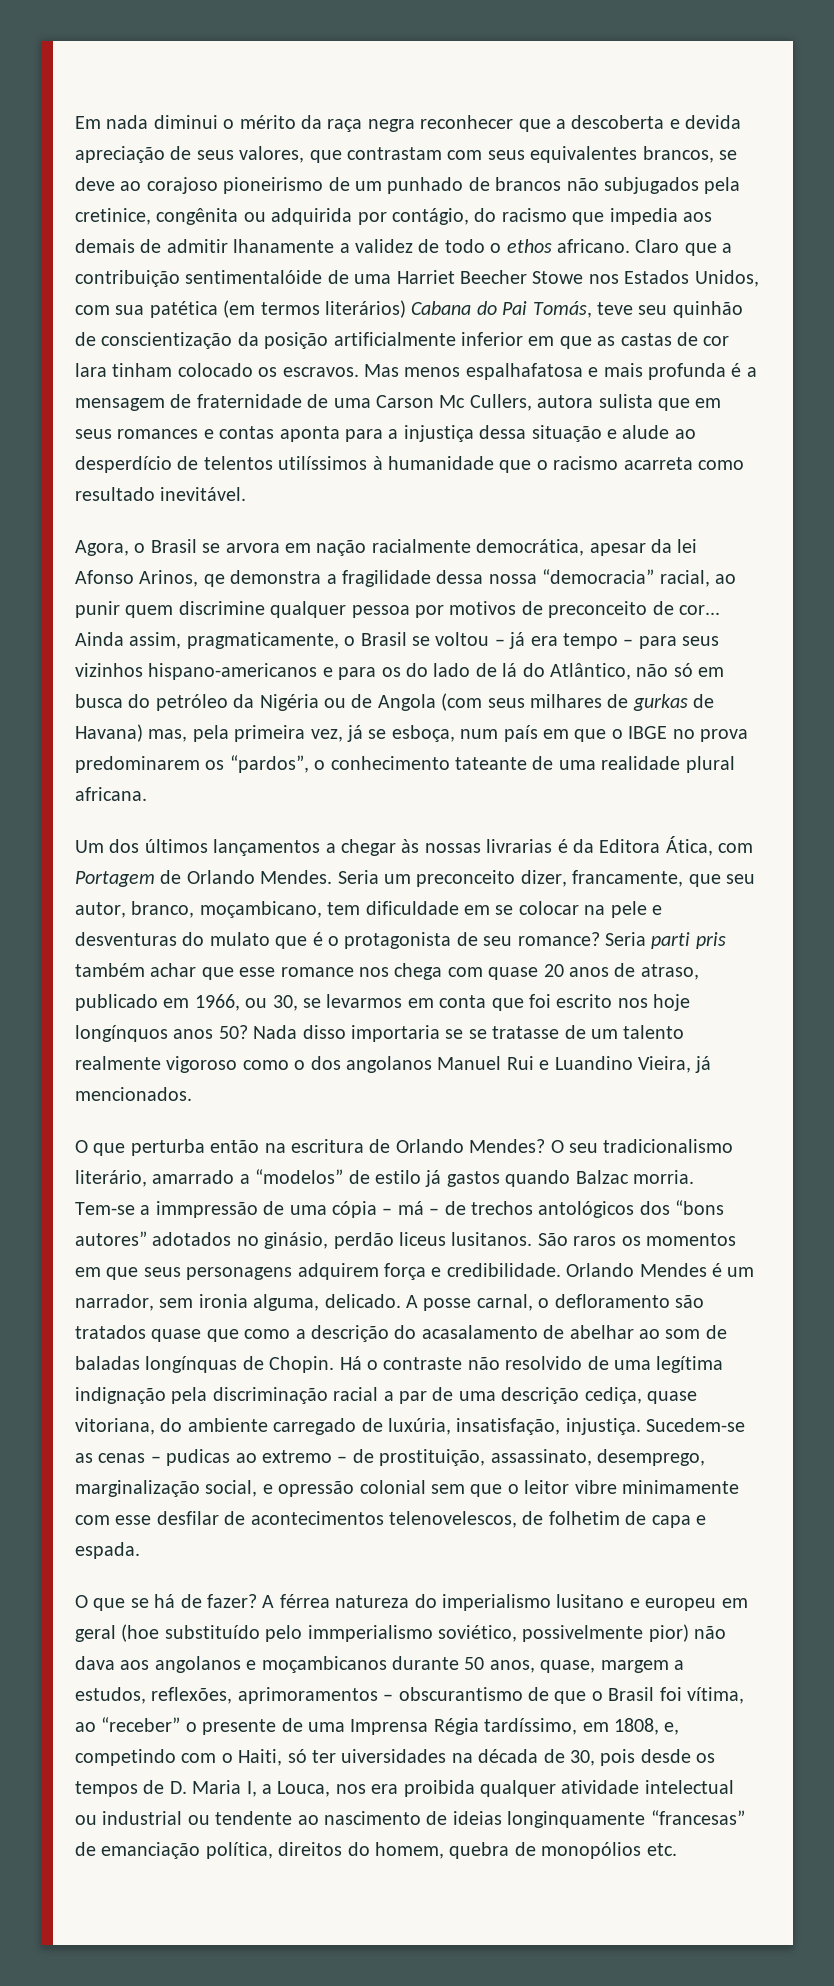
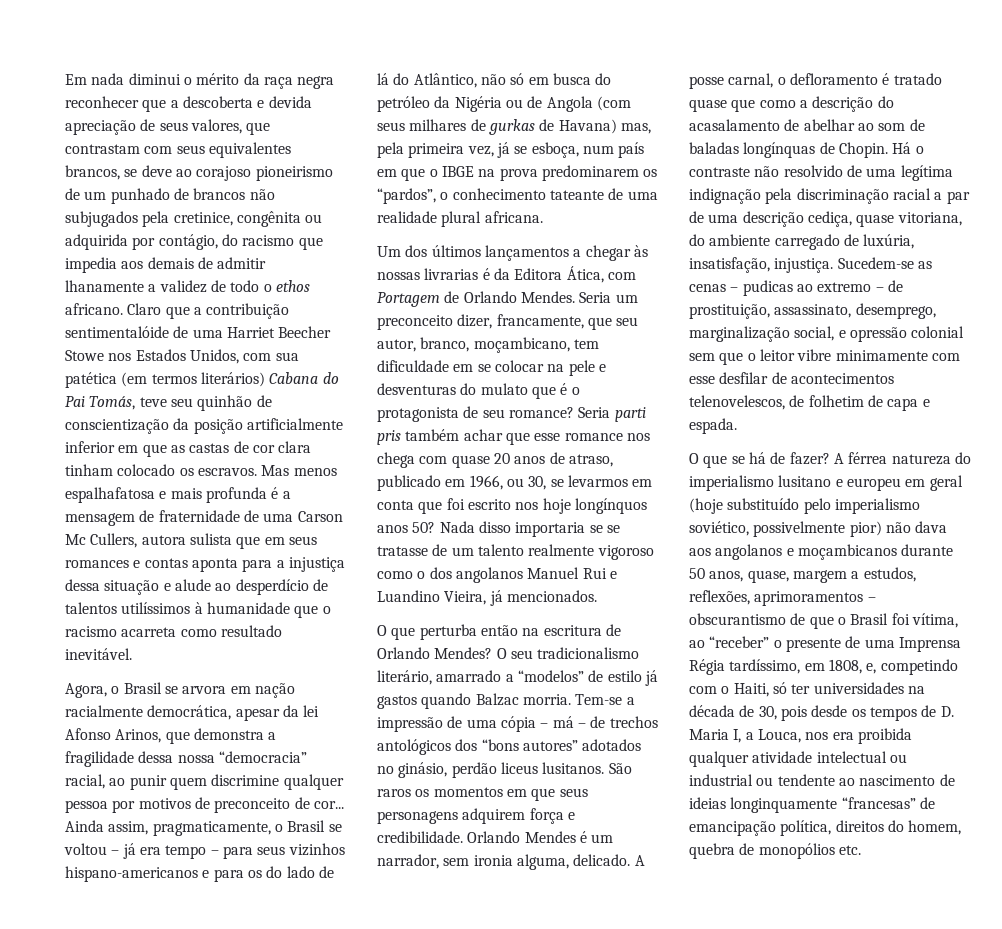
- Claro que a contribuição sentimentalóide de uma Harriet Beecher Stowe nos Estados Unidos, com sua patética (em termos literários) Cabana do Pai Tomás, teve seu quinhão de conscientização da posição artificialmente inferior em que as castas de cor lara tinham colocado os escravos.
+ Claro que a contribuição sentimentalóide de uma Harriet Beecher Stowe nos Estados Unidos, com sua patética (em termos literários) Cabana do Pai Tomás, teve seu quinhão de conscientização da posição artificialmente inferior em que as castas de cor clara tinham colocado os escravos.
- Mas menos espalhafatosa e mais profunda é a mensagem de fraternidade de uma Carson Mc Cullers, autora sulista que em seus romances e contas aponta para a injustiça dessa situação e alude ao desperdício de telentos utilíssimos à humanidade que o racismo acarreta como resultado inevitável.
+ Mas menos espalhafatosa e mais profunda é a mensagem de fraternidade de uma Carson Mc Cullers, autora sulista que em seus romances e contas aponta para a injustiça dessa situação e alude ao desperdício de talentos utilíssimos à humanidade que o racismo acarreta como resultado inevitável.
- Agora, o Brasil se arvora em nação racialmente democrática, apesar da lei Afonso Arinos, qe demonstra a fragilidade dessa nossa “democracia” racial, ao punir quem discrimine qualquer pessoa por motivos de preconceito de cor...
+ Agora, o Brasil se arvora em nação racialmente democrática, apesar da lei Afonso Arinos, que demonstra a fragilidade dessa nossa “democracia” racial, ao punir quem discrimine qualquer pessoa por motivos de preconceito de cor...
- Ainda assim, pragmaticamente, o Brasil se voltou – já era tempo – para seus vizinhos hispano-americanos e para os do lado de lá do Atlântico, não só em busca do petróleo da Nigéria ou de Angola (com seus milhares de gurkas de Havana) mas, pela primeira vez, já se esboça, num país em que o IBGE no prova predominarem os “pardos”, o conhecimento tateante de uma realidade plural africana.
+ Ainda assim, pragmaticamente, o Brasil se voltou – já era tempo – para seus vizinhos hispano-americanos e para os do lado de lá do Atlântico, não só em busca do petróleo da Nigéria ou de Angola (com seus milhares de gurkas de Havana) mas, pela primeira vez, já se esboça, num país em que o IBGE na prova predominarem os “pardos”, o conhecimento tateante de uma realidade plural africana.
- Tem-se a immpressão de uma cópia – má – de trechos antológicos dos “bons autores” adotados no ginásio, perdão liceus lusitanos.
+ Tem-se a impressão de uma cópia – má – de trechos antológicos dos “bons autores” adotados no ginásio, perdão liceus lusitanos.
- A posse carnal, o defloramento são tratados quase que como a descrição do acasalamento de abelhar ao som de baladas longínquas de Chopin.
+ A posse carnal, o defloramento é tratado quase que como a descrição do acasalamento de abelhar ao som de baladas longínquas de Chopin.
- A férrea natureza do imperialismo lusitano e europeu em geral (hoe substituído pelo immperialismo soviético, possivelmente pior) não dava aos angolanos e moçambicanos durante 50 anos, quase, margem a estudos, reflexões, aprimoramentos – obscurantismo de que o Brasil foi vítima, ao “receber” o presente de uma Imprensa Régia tardíssimo, em 1808, e, competindo com o Haiti, só ter uiversidades na década de 30, pois desde os tempos de D. Maria I, a Louca, nos era proibida qualquer atividade intelectual ou industrial ou tendente ao nascimento de ideias longinquamente “francesas” de emanciação política, direitos do homem, quebra de monopólios etc.
+ A férrea natureza do imperialismo lusitano e europeu em geral (hoje substituído pelo imperialismo soviético, possivelmente pior) não dava aos angolanos e moçambicanos durante 50 anos, quase, margem a estudos, reflexões, aprimoramentos – obscurantismo de que o Brasil foi vítima, ao “receber” o presente de uma Imprensa Régia tardíssimo, em 1808, e, competindo com o Haiti, só ter universidades na década de 30, pois desde os tempos de D. Maria I, a Louca, nos era proibida qualquer atividade intelectual ou industrial ou tendente ao nascimento de ideias longinquamente “francesas” de emancipação política, direitos do homem, quebra de monopólios etc.

